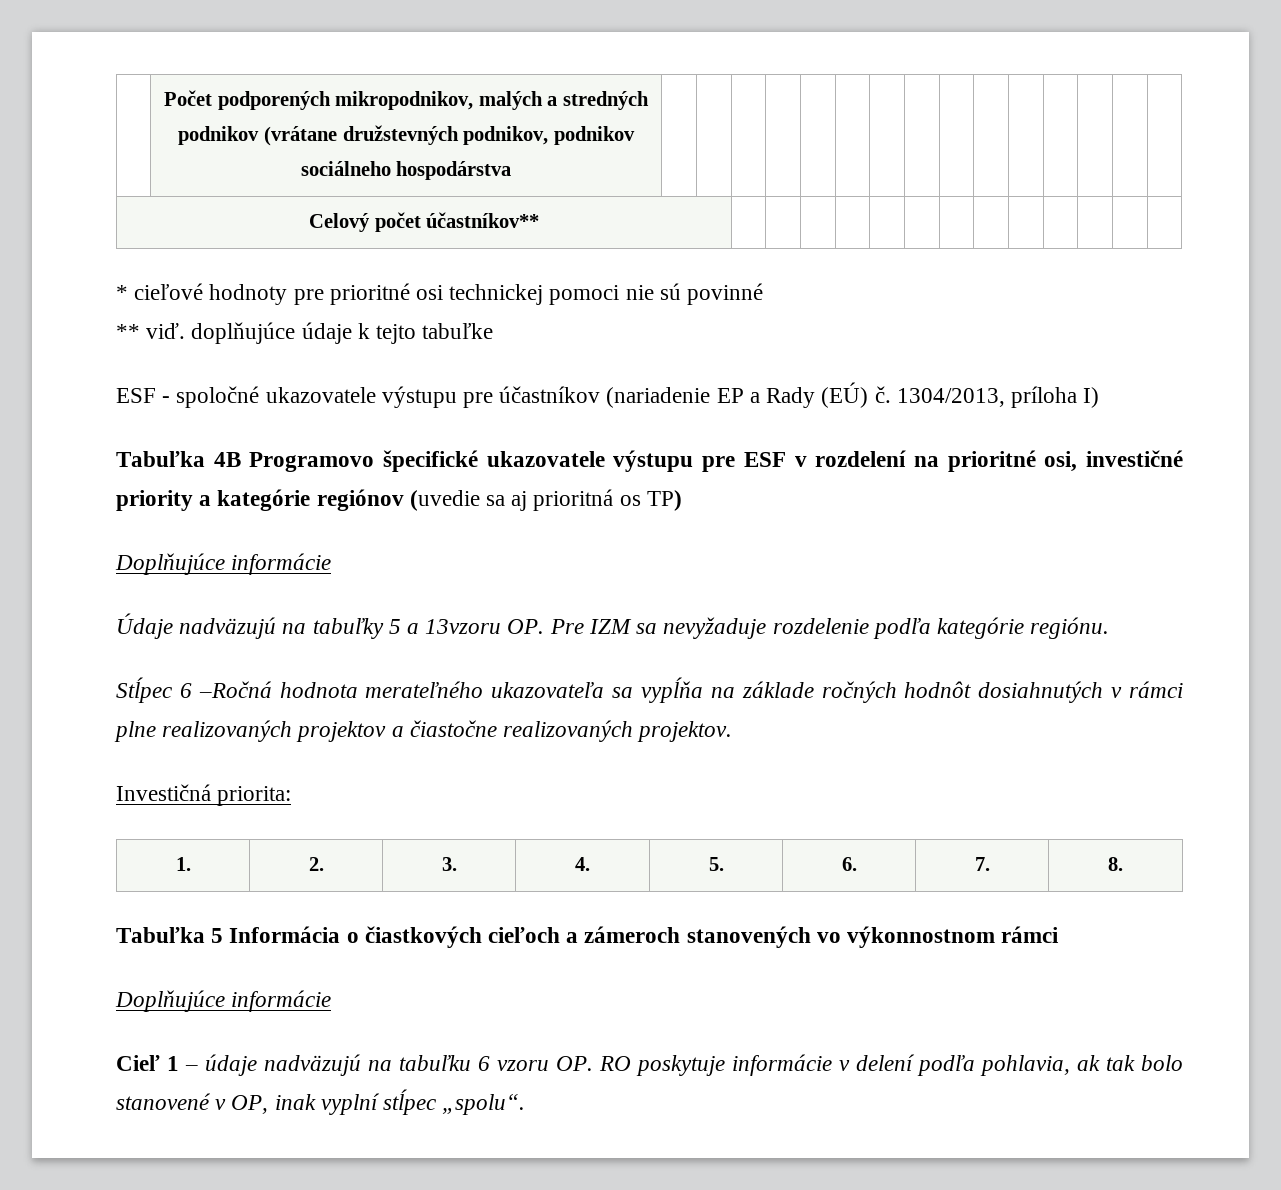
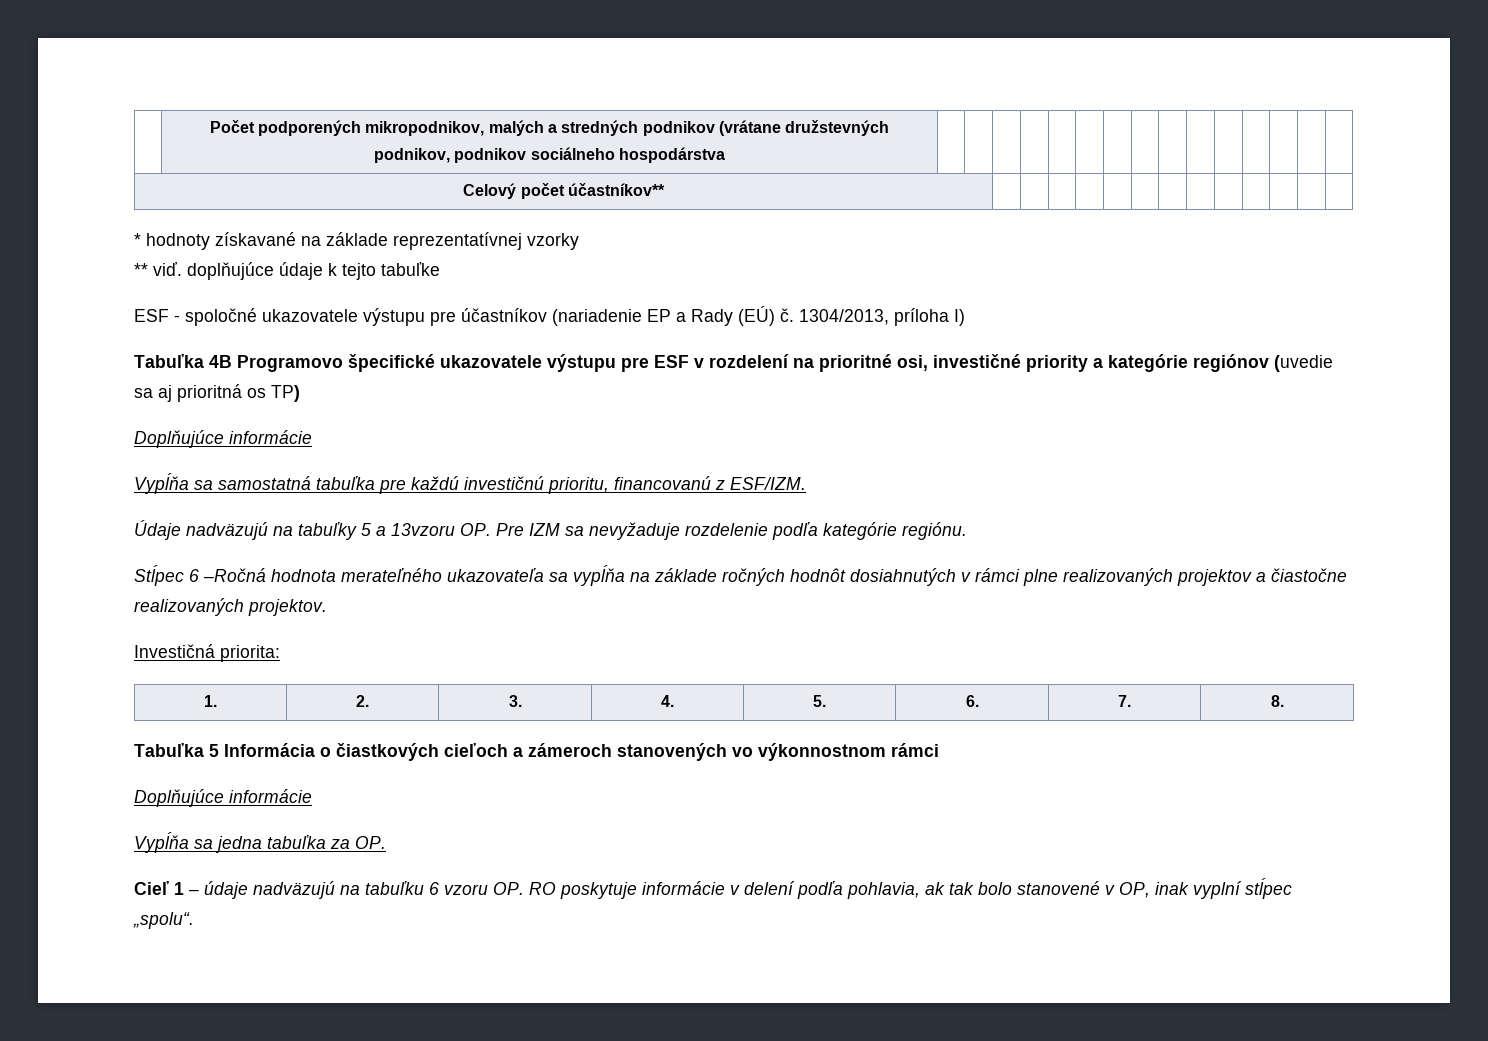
- * cieľové hodnoty pre prioritné osi technickej pomoci nie sú povinné
+ * hodnoty získavané na základe reprezentatívnej vzorky
+ Vypĺňa sa samostatná tabuľka pre každú investičnú prioritu, financovanú z ESF/IZM.
+ Vypĺňa sa jedna tabuľka za OP.

